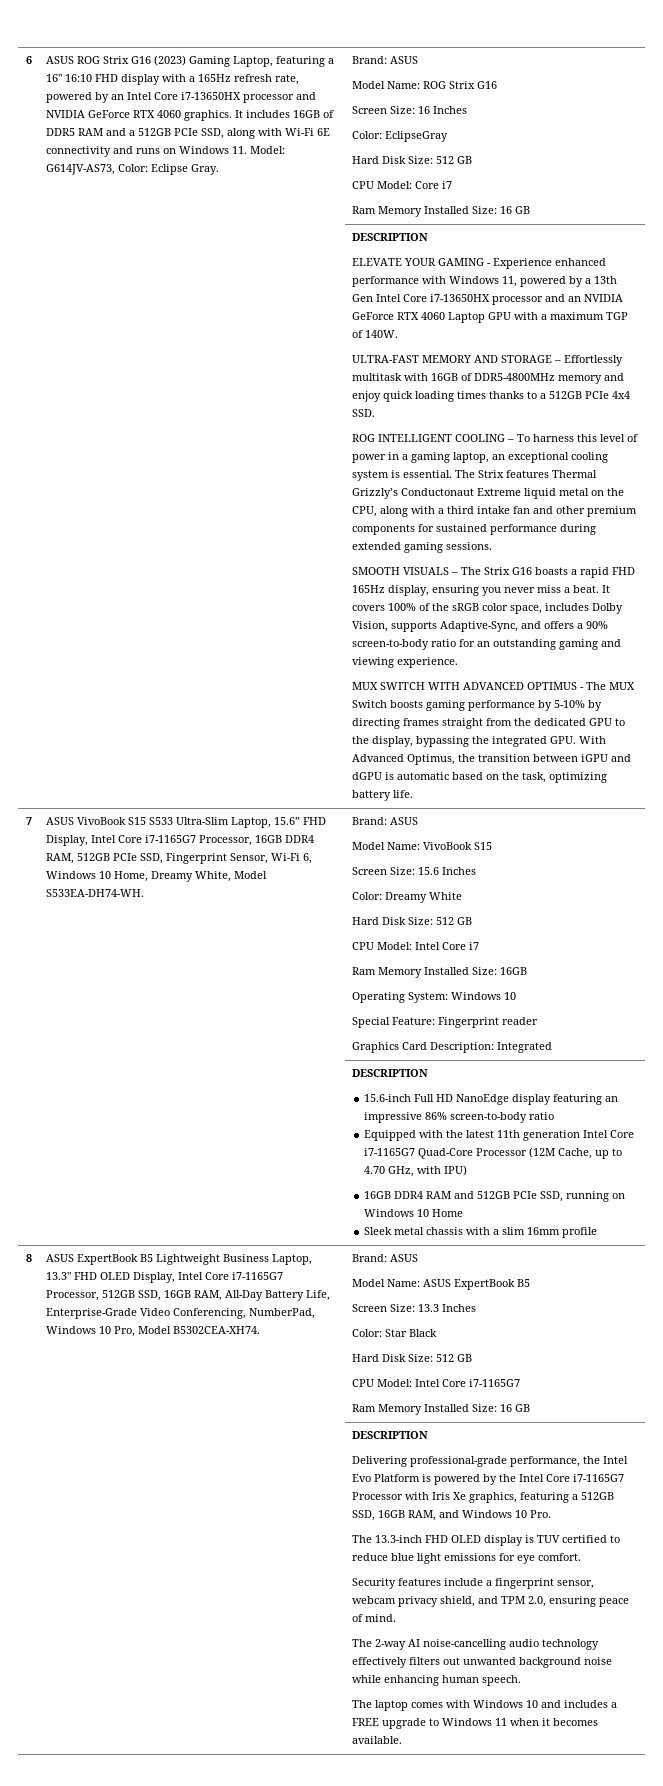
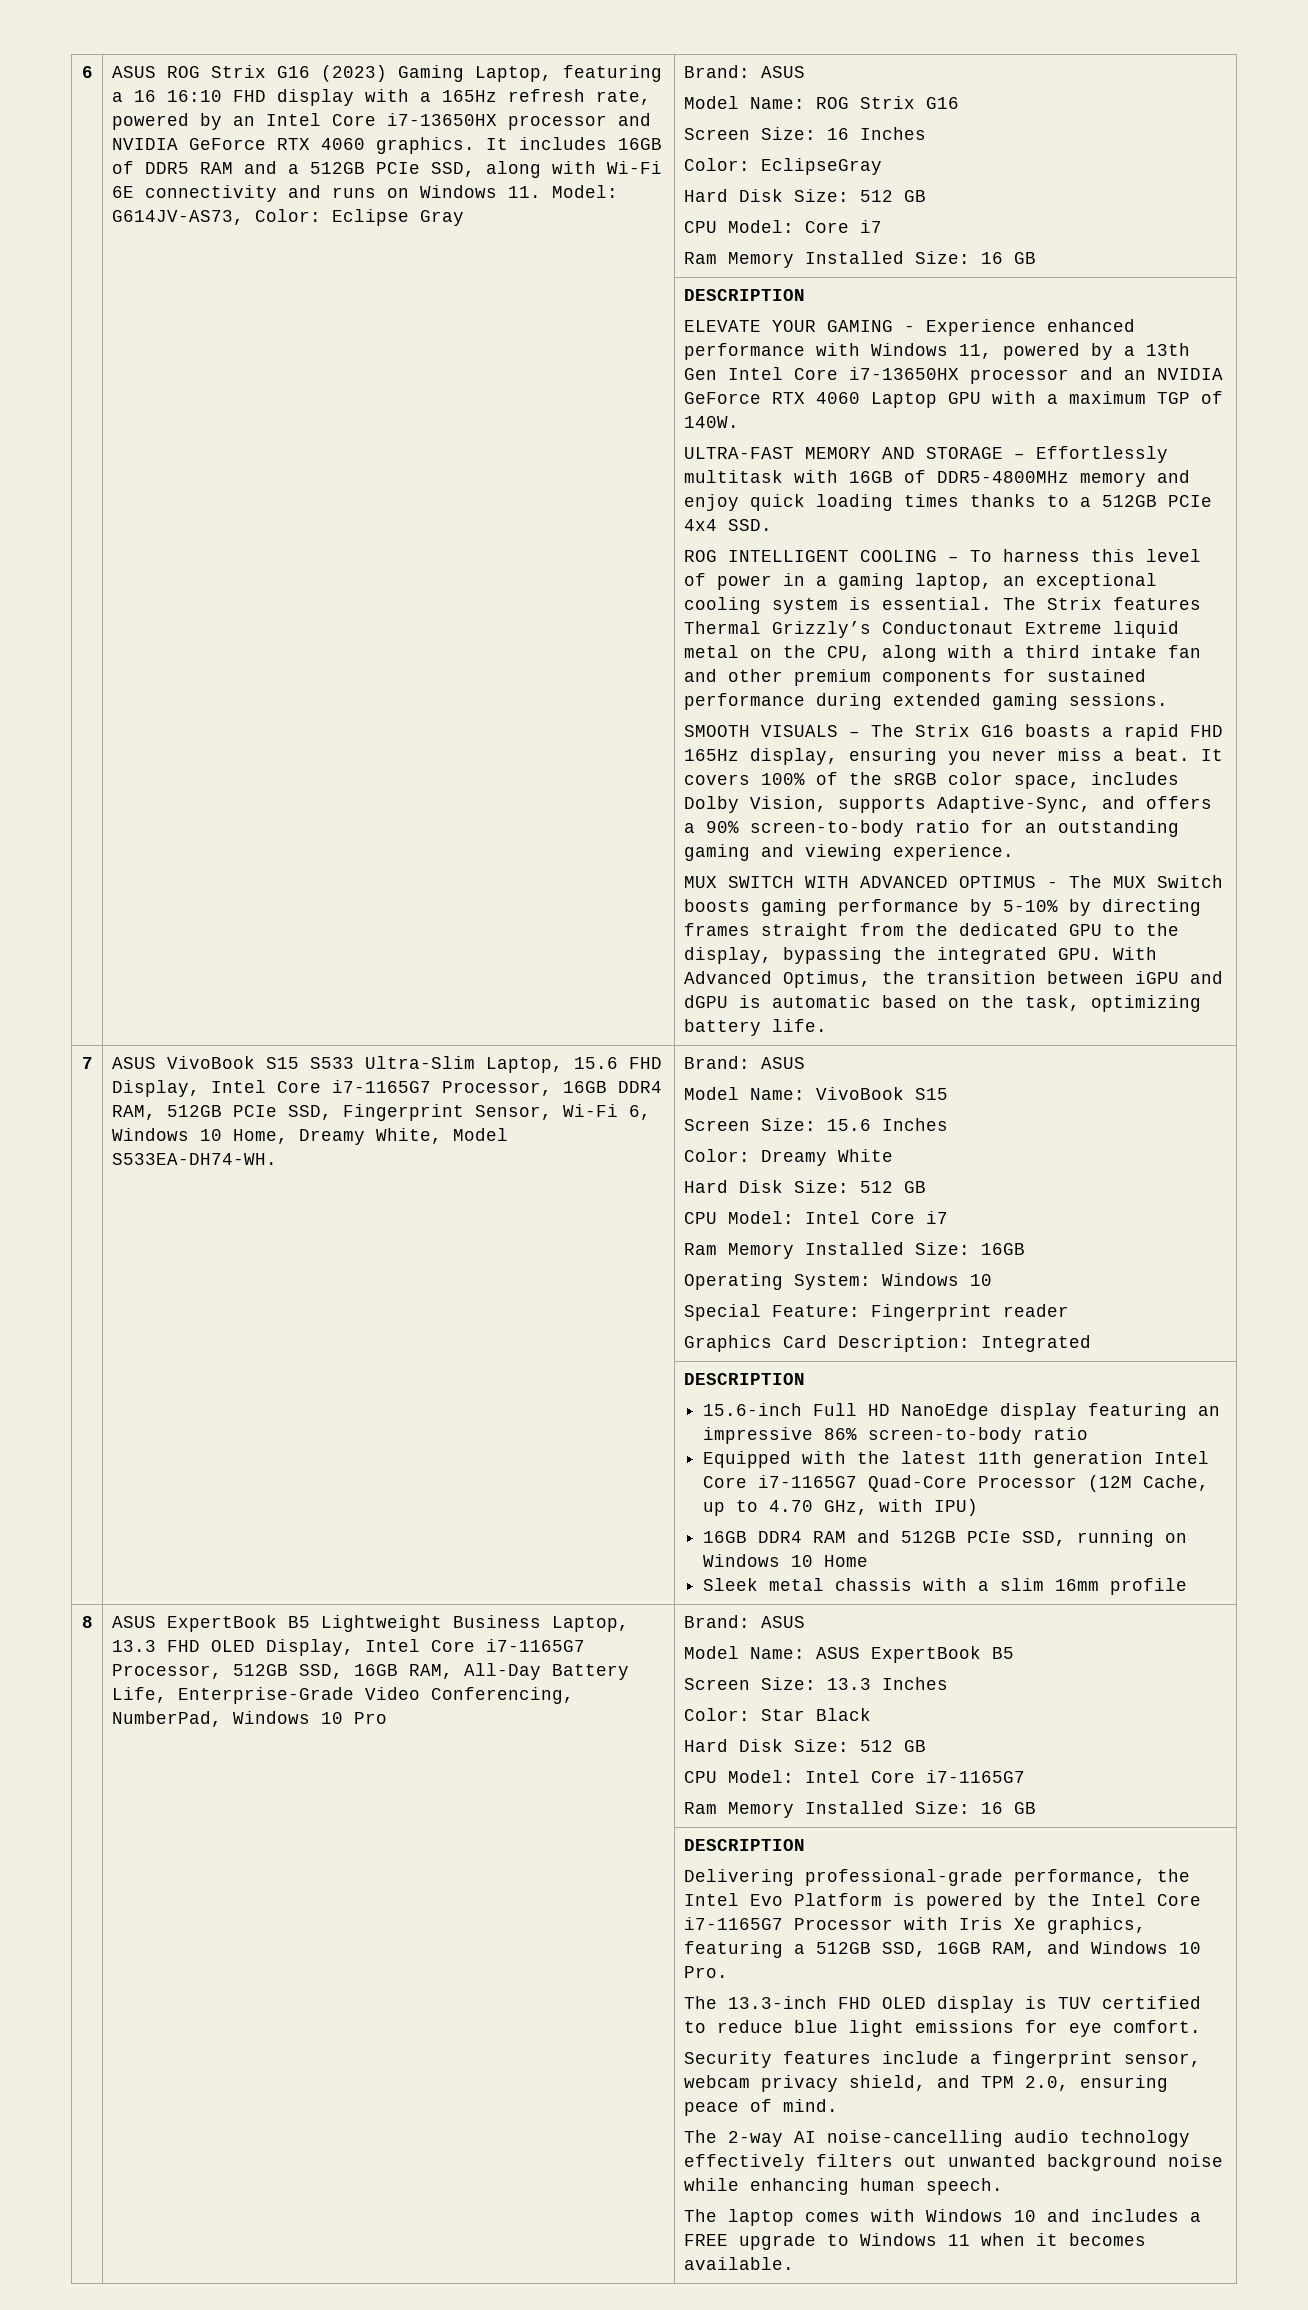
- ASUS ROG Strix G16 (2023) Gaming Laptop, featuring a 16" 16:10 FHD display with a 165Hz refresh rate, powered by an Intel Core i7-13650HX processor and NVIDIA GeForce RTX 4060 graphics.
+ ASUS ROG Strix G16 (2023) Gaming Laptop, featuring a 16 16:10 FHD display with a 165Hz refresh rate, powered by an Intel Core i7-13650HX processor and NVIDIA GeForce RTX 4060 graphics.
- It includes 16GB of DDR5 RAM and a 512GB PCIe SSD, along with Wi-Fi 6E connectivity and runs on Windows 11. Model: G614JV-AS73, Color: Eclipse Gray.
+ It includes 16GB of DDR5 RAM and a 512GB PCIe SSD, along with Wi-Fi 6E connectivity and runs on Windows 11. Model: G614JV-AS73, Color: Eclipse Gray
- ASUS VivoBook S15 S533 Ultra-Slim Laptop, 15.6” FHD Display, Intel Core i7-1165G7 Processor, 16GB DDR4 RAM, 512GB PCIe SSD, Fingerprint Sensor, Wi-Fi 6, Windows 10 Home, Dreamy White, Model S533EA-DH74-WH.
+ ASUS VivoBook S15 S533 Ultra-Slim Laptop, 15.6 FHD Display, Intel Core i7-1165G7 Processor, 16GB DDR4 RAM, 512GB PCIe SSD, Fingerprint Sensor, Wi-Fi 6, Windows 10 Home, Dreamy White, Model S533EA-DH74-WH.
- ASUS ExpertBook B5 Lightweight Business Laptop, 13.3" FHD OLED Display, Intel Core i7-1165G7 Processor, 512GB SSD, 16GB RAM, All-Day Battery Life, Enterprise-Grade Video Conferencing, NumberPad, Windows 10 Pro, Model B5302CEA-XH74.
+ ASUS ExpertBook B5 Lightweight Business Laptop, 13.3 FHD OLED Display, Intel Core i7-1165G7 Processor, 512GB SSD, 16GB RAM, All-Day Battery Life, Enterprise-Grade Video Conferencing, NumberPad, Windows 10 Pro

